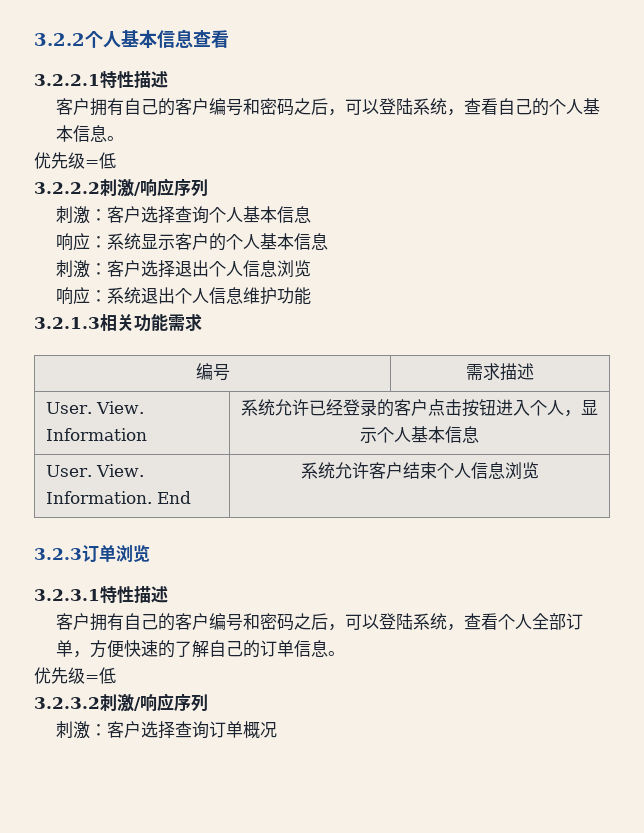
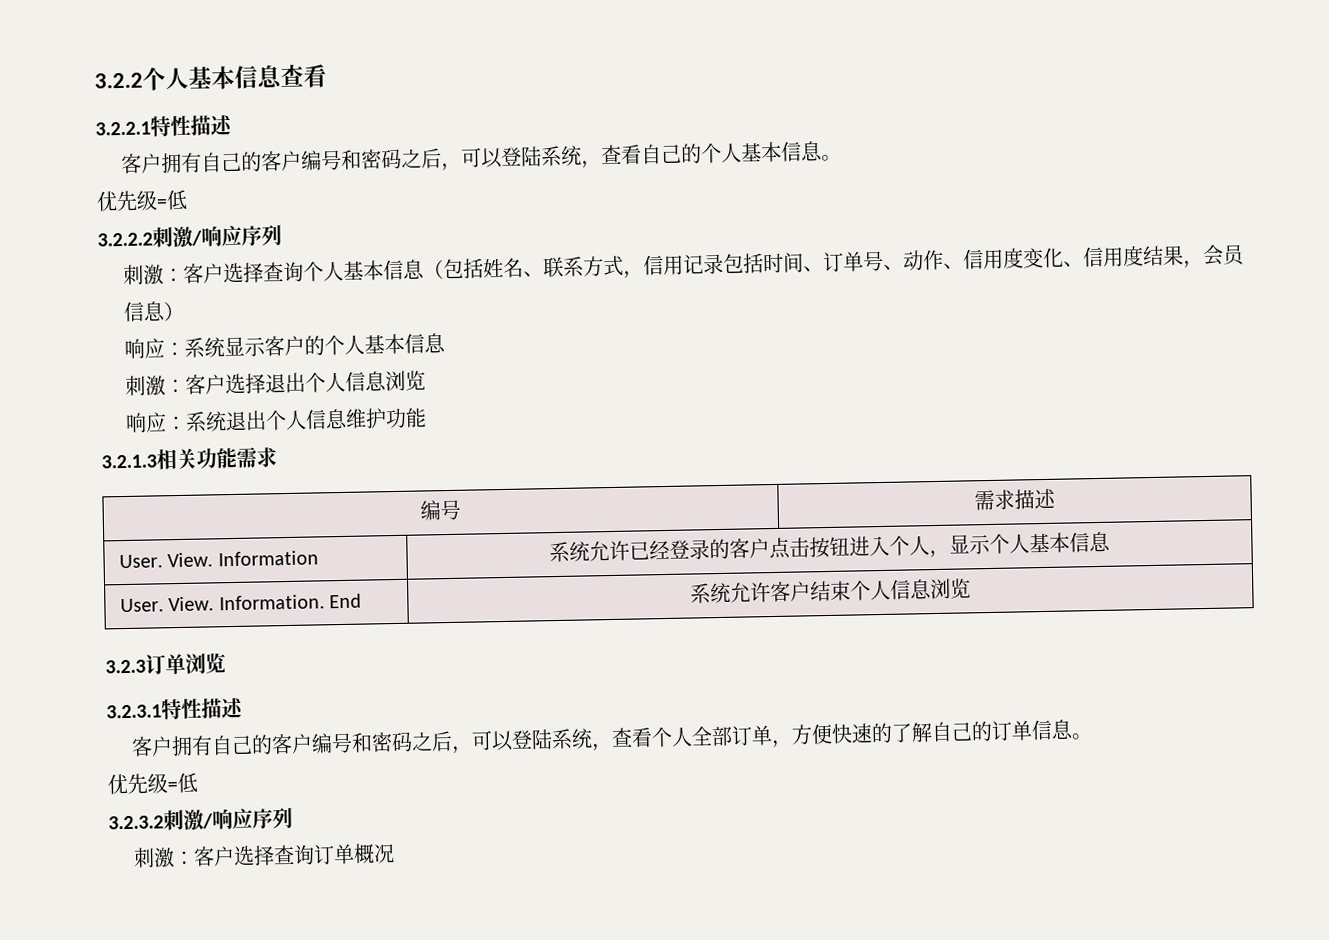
- 刺激：客户选择查询个人基本信息
+ 刺激：客户选择查询个人基本信息（包括姓名、联系方式，信用记录包括时间、订单号、动作、信用度变化、信用度结果，会员信息）

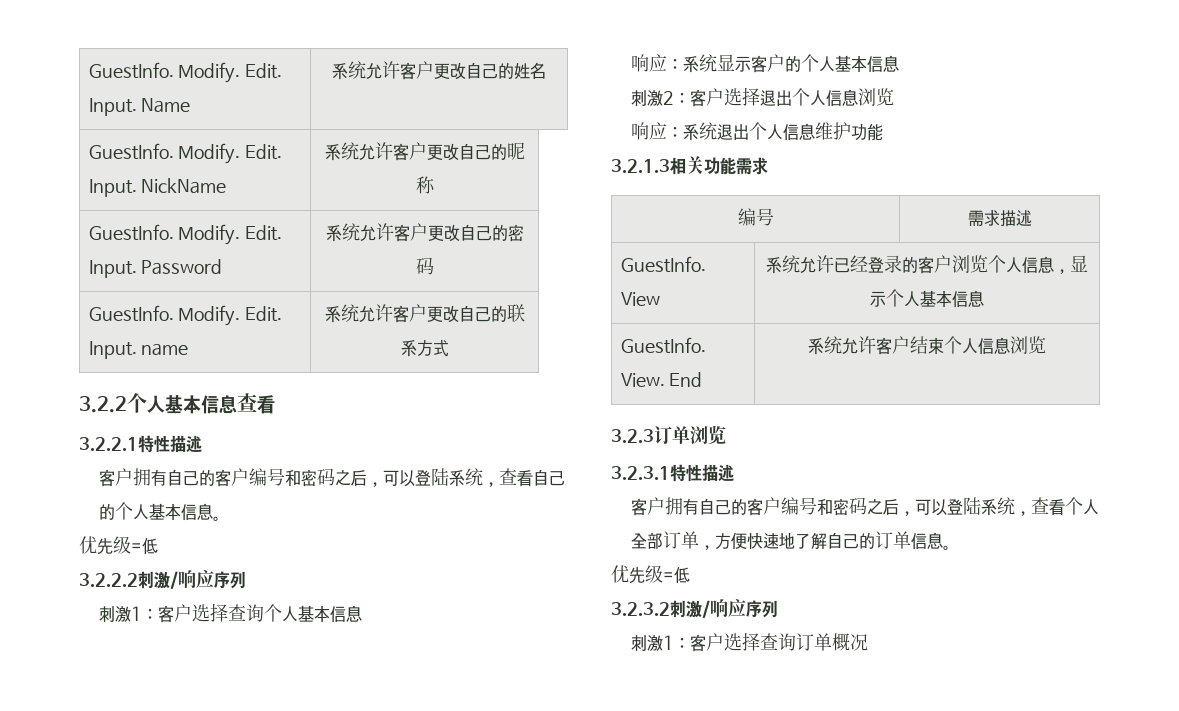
+ GuestInfo. Modify. Edit. Input. Name | 系统允许客户更改自己的姓名
+ GuestInfo. Modify. Edit. Input. NickName | 系统允许客户更改自己的昵称
+ GuestInfo. Modify. Edit. Input. Password | 系统允许客户更改自己的密码
+ GuestInfo. Modify. Edit. Input. name | 系统允许客户更改自己的联系方式
- 刺激：客户选择查询个人基本信息（包括姓名、联系方式，信用记录包括时间、订单号、动作、信用度变化、信用度结果，会员信息）
+ 刺激1：客户选择查询个人基本信息
- 刺激：客户选择退出个人信息浏览
+ 刺激2：客户选择退出个人信息浏览
- User. View. Information | 系统允许已经登录的客户点击按钮进入个人，显示个人基本信息
+ GuestInfo. View | 系统允许已经登录的客户浏览个人信息，显示个人基本信息
- User. View. Information. End | 系统允许客户结束个人信息浏览
+ GuestInfo. View. End | 系统允许客户结束个人信息浏览
- 客户拥有自己的客户编号和密码之后，可以登陆系统，查看个人全部订单，方便快速的了解自己的订单信息。
+ 客户拥有自己的客户编号和密码之后，可以登陆系统，查看个人全部订单，方便快速地了解自己的订单信息。
- 刺激：客户选择查询订单概况
+ 刺激1：客户选择查询订单概况

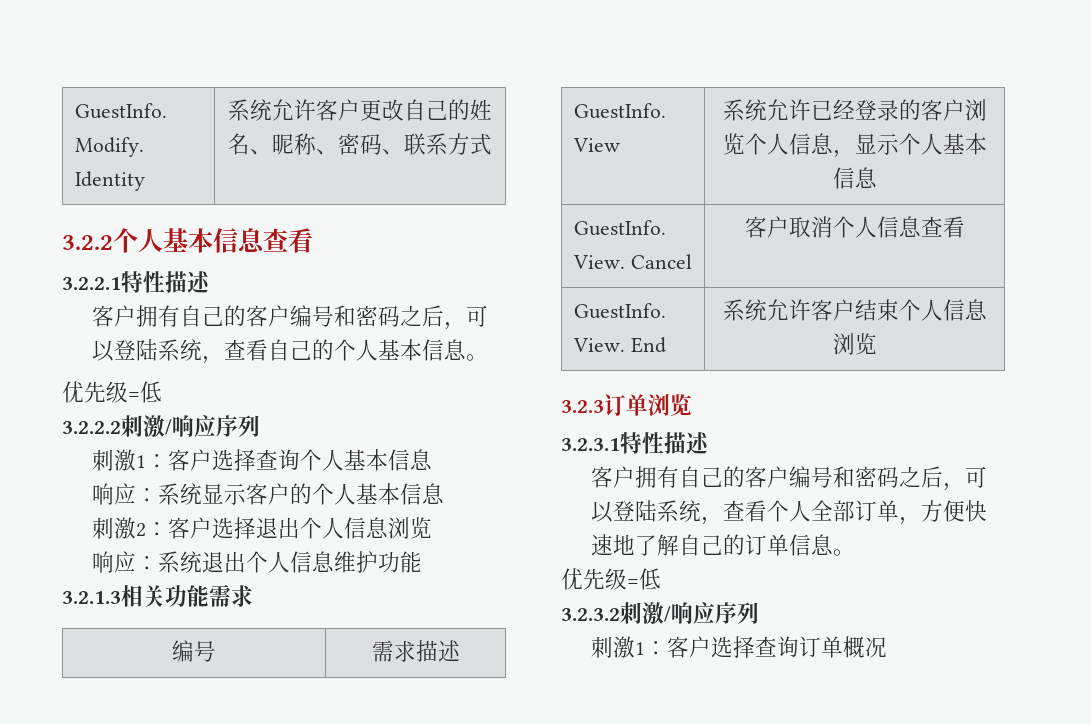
- GuestInfo. Modify. Edit. Input. Name | 系统允许客户更改自己的姓名
- GuestInfo. Modify. Edit. Input. NickName | 系统允许客户更改自己的昵称
- GuestInfo. Modify. Edit. Input. Password | 系统允许客户更改自己的密码
- GuestInfo. Modify. Edit. Input. name | 系统允许客户更改自己的联系方式
+ GuestInfo. Modify. Identity | 系统允许客户更改自己的姓名、昵称、密码、联系方式
+ GuestInfo. View. Cancel | 客户取消个人信息查看

